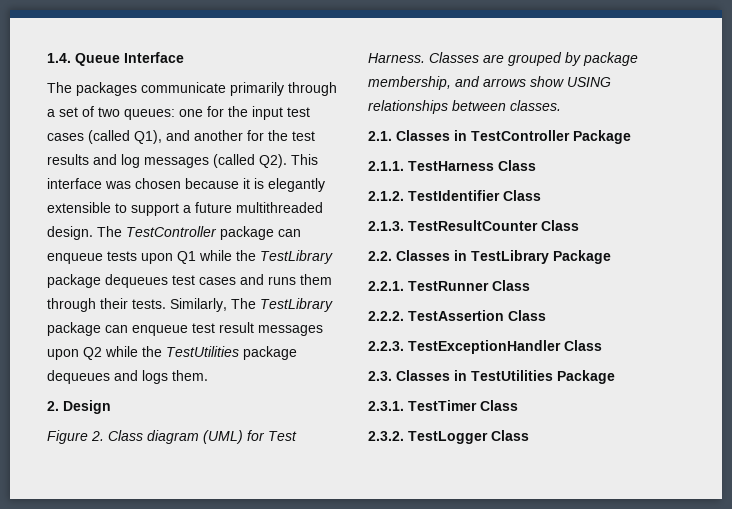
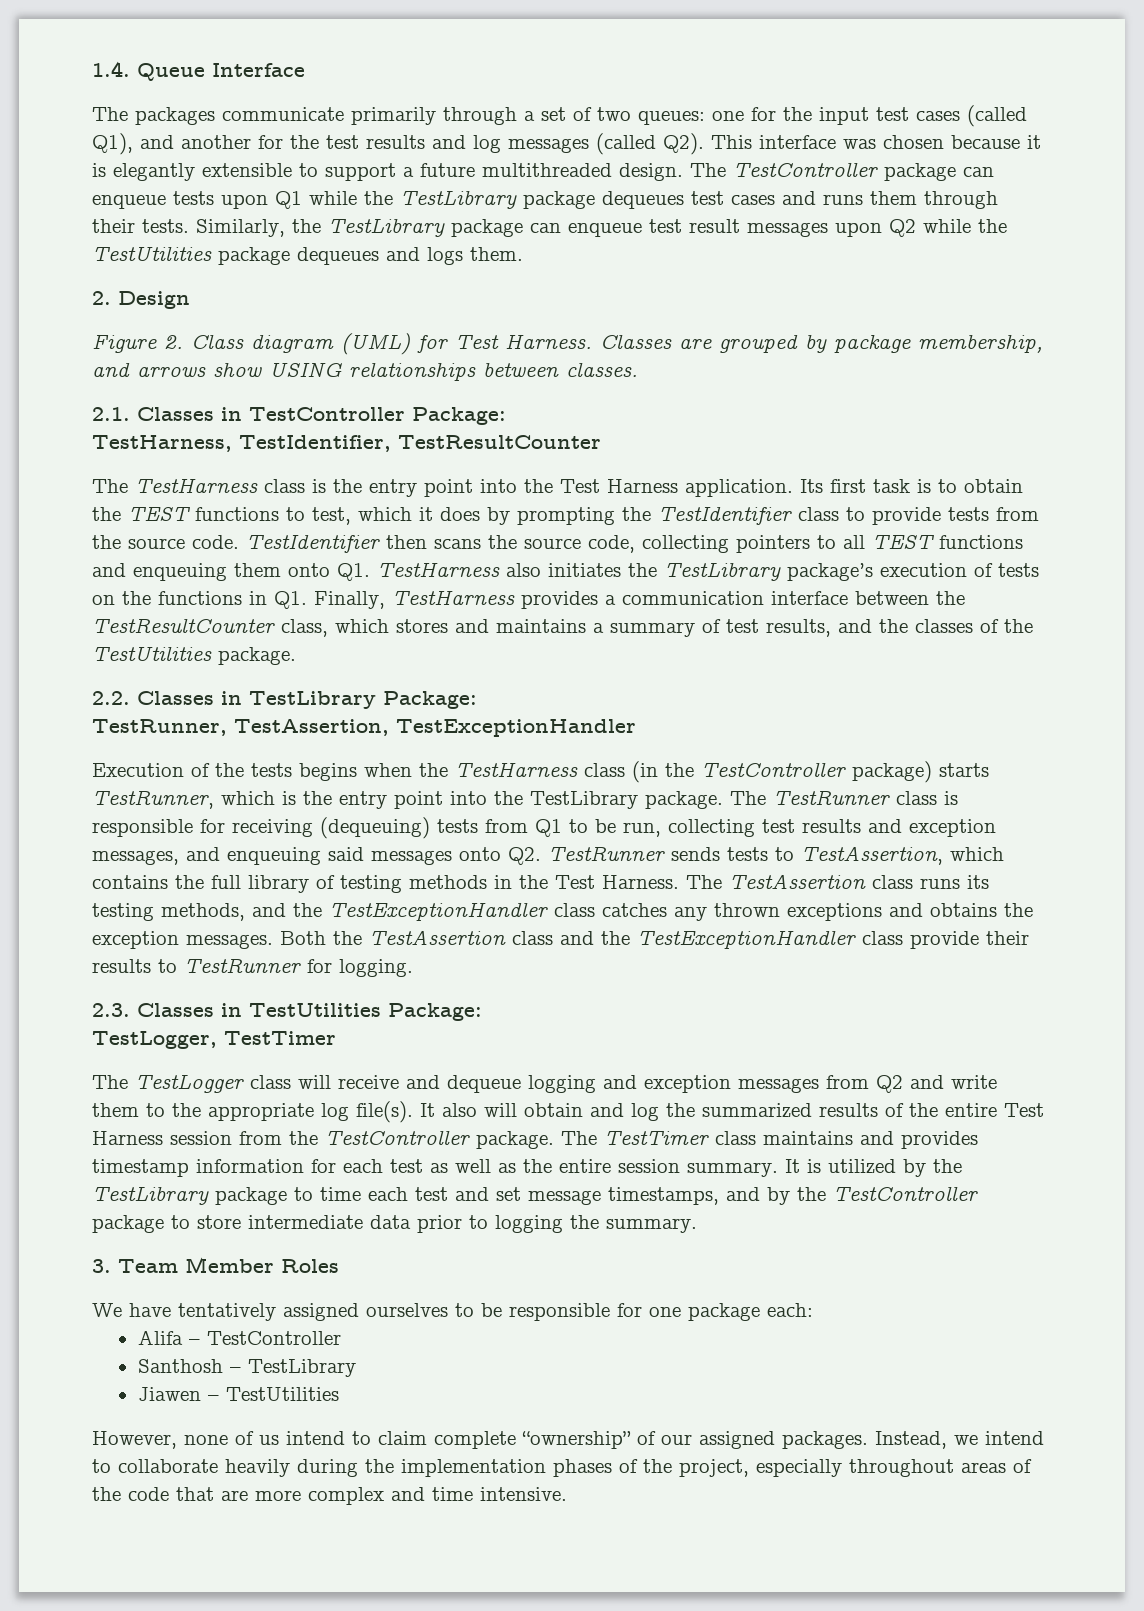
- Similarly, The TestLibrary package can enqueue test result messages upon Q2 while the TestUtilities package dequeues and logs them.
+ Similarly, the TestLibrary package can enqueue test result messages upon Q2 while the TestUtilities package dequeues and logs them.
- 2.1. Classes in TestController Package
- 2.1.1. TestHarness Class
- 2.1.2. TestIdentifier Class
- 2.1.3. TestResultCounter Class
- 2.2. Classes in TestLibrary Package
- 2.2.1. TestRunner Class
- 2.2.2. TestAssertion Class
- 2.2.3. TestExceptionHandler Class
+ 2.1. Classes in TestController Package:
+ TestHarness, TestIdentifier, TestResultCounter
+ The TestHarness class is the entry point into the Test Harness application. Its first task is to obtain the TEST functions to test, which it does by prompting the TestIdentifier class to provide tests from the source code. TestIdentifier then scans the source code, collecting pointers to all TEST functions and enqueuing them onto Q1. TestHarness also initiates the TestLibrary package’s execution of tests on the functions in Q1. Finally, TestHarness provides a communication interface between the TestResultCounter class, which stores and maintains a summary of test results, and the classes of the TestUtilities package.
+ 2.2. Classes in TestLibrary Package:
+ TestRunner, TestAssertion, TestExceptionHandler
+ Execution of the tests begins when the TestHarness class (in the TestController package) starts TestRunner, which is the entry point into the TestLibrary package. The TestRunner class is responsible for receiving (dequeuing) tests from Q1 to be run, collecting test results and exception messages, and enqueuing said messages onto Q2. TestRunner sends tests to TestAssertion, which contains the full library of testing methods in the Test Harness. The TestAssertion class runs its testing methods, and the TestExceptionHandler class catches any thrown exceptions and obtains the exception messages. Both the TestAssertion class and the TestExceptionHandler class provide their results to TestRunner for logging.
- 2.3. Classes in TestUtilities Package
- 2.3.1. TestTimer Class
- 2.3.2. TestLogger Class
+ 2.3. Classes in TestUtilities Package:
+ TestLogger, TestTimer
+ The TestLogger class will receive and dequeue logging and exception messages from Q2 and write them to the appropriate log file(s). It also will obtain and log the summarized results of the entire Test Harness session from the TestController package. The TestTimer class maintains and provides timestamp information for each test as well as the entire session summary. It is utilized by the TestLibrary package to time each test and set message timestamps, and by the TestController package to store intermediate data prior to logging the summary.
+ 3. Team Member Roles
+ We have tentatively assigned ourselves to be responsible for one package each:
+ Alifa – TestController
+ Santhosh – TestLibrary
+ Jiawen – TestUtilities
+ However, none of us intend to claim complete “ownership” of our assigned packages. Instead, we intend to collaborate heavily during the implementation phases of the project, especially throughout areas of the code that are more complex and time intensive.

